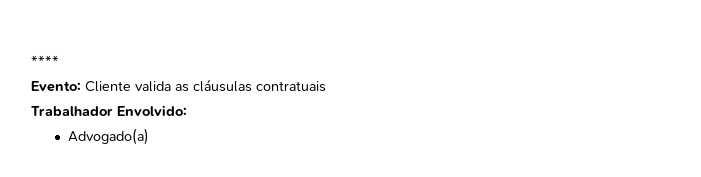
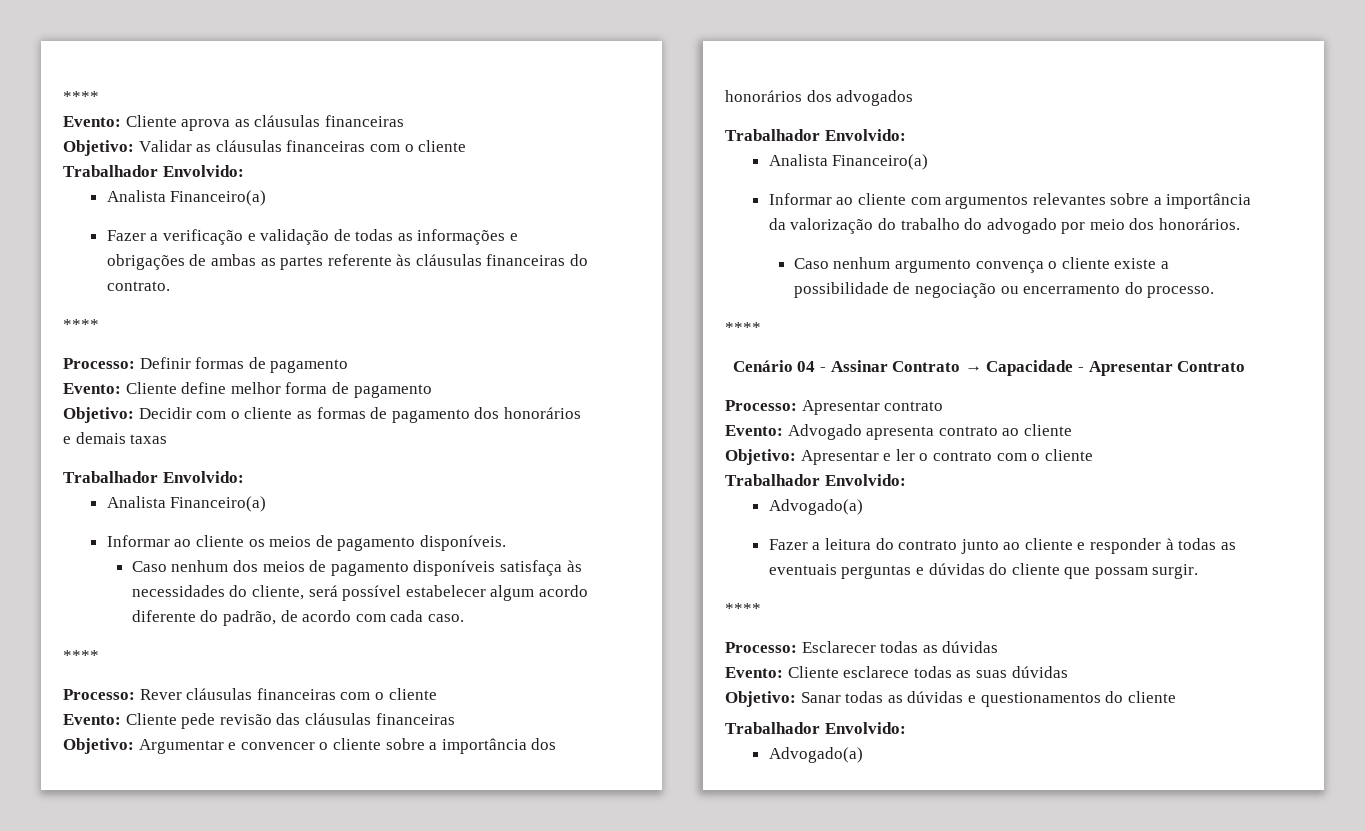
- Evento: Cliente valida as cláusulas contratuais
+ Evento: Cliente aprova as cláusulas financeiras
+ Objetivo: Validar as cláusulas financeiras com o cliente
+ Trabalhador Envolvido:
+ Analista Financeiro(a)
+ Fazer a verificação e validação de todas as informações e obrigações de ambas as partes referente às cláusulas financeiras do contrato.
+ ****
+ Processo: Definir formas de pagamento
+ Evento: Cliente define melhor forma de pagamento
+ Objetivo: Decidir com o cliente as formas de pagamento dos honorários e demais taxas
+ Trabalhador Envolvido:
+ Analista Financeiro(a)
+ Informar ao cliente os meios de pagamento disponíveis.
+ Caso nenhum dos meios de pagamento disponíveis satisfaça às necessidades do cliente, será possível estabelecer algum acordo diferente do padrão, de acordo com cada caso.
+ ****
+ Processo: Rever cláusulas financeiras com o cliente
+ Evento: Cliente pede revisão das cláusulas financeiras
+ Objetivo: Argumentar e convencer o cliente sobre a importância dos honorários dos advogados
+ Trabalhador Envolvido:
+ Analista Financeiro(a)
+ Informar ao cliente com argumentos relevantes sobre a importância da valorização do trabalho do advogado por meio dos honorários.
+ Caso nenhum argumento convença o cliente existe a possibilidade de negociação ou encerramento do processo.
+ ****
+ Cenário 04 - Assinar Contrato → Capacidade - Apresentar Contrato
+ Processo: Apresentar contrato
+ Evento: Advogado apresenta contrato ao cliente
+ Objetivo: Apresentar e ler o contrato com o cliente
+ Trabalhador Envolvido:
+ Advogado(a)
+ Fazer a leitura do contrato junto ao cliente e responder à todas as eventuais perguntas e dúvidas do cliente que possam surgir.
+ ****
+ Processo: Esclarecer todas as dúvidas
+ Evento: Cliente esclarece todas as suas dúvidas
+ Objetivo: Sanar todas as dúvidas e questionamentos do cliente

